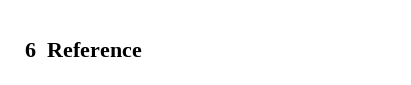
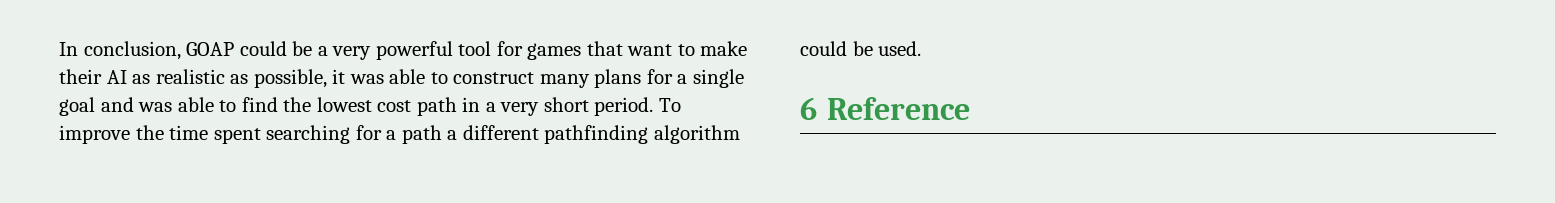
+ In conclusion, GOAP could be a very powerful tool for games that want to make their AI as realistic as possible, it was able to construct many plans for a single goal and was able to find the lowest cost path in a very short period. To improve the time spent searching for a path a different pathfinding algorithm could be used.

